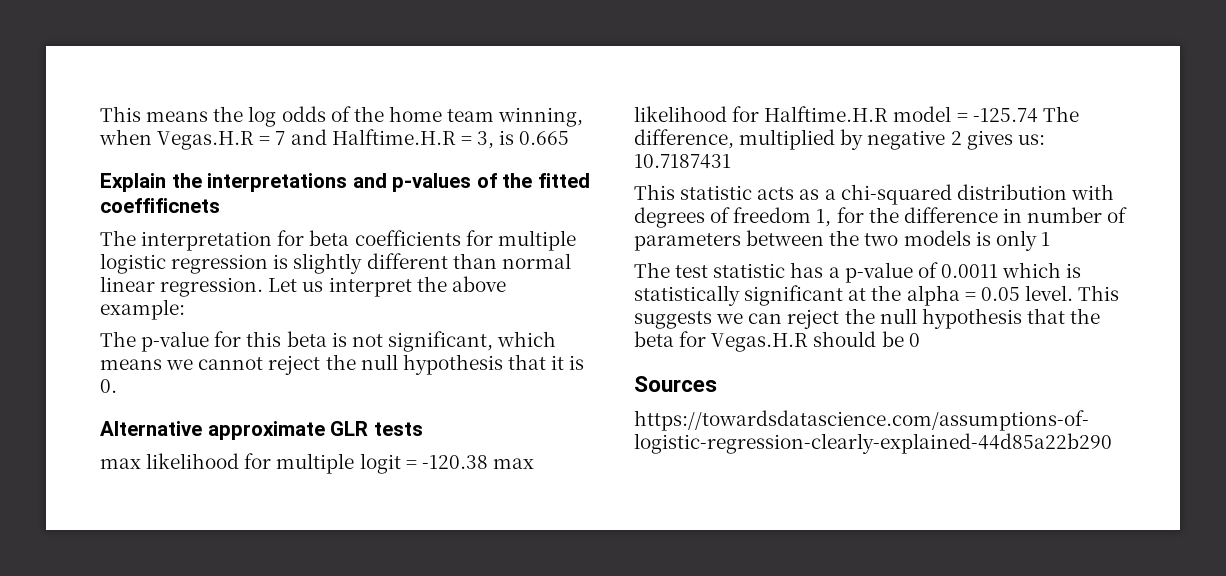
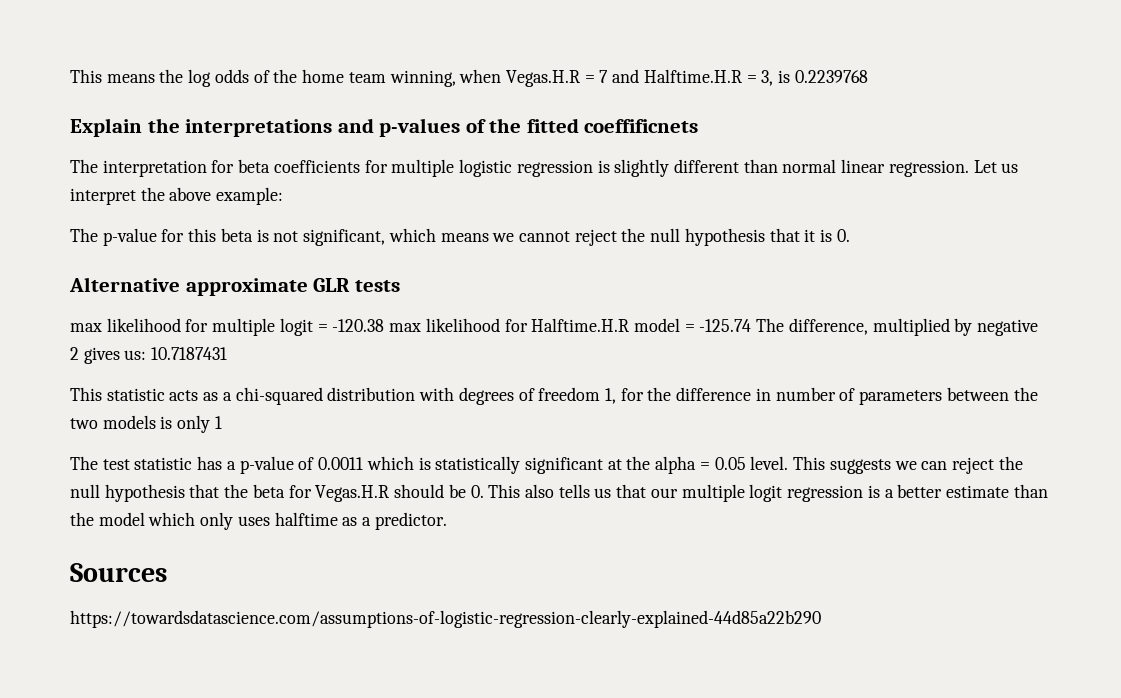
- This means the log odds of the home team winning, when Vegas.H.R = 7 and Halftime.H.R = 3, is 0.665
+ This means the log odds of the home team winning, when Vegas.H.R = 7 and Halftime.H.R = 3, is 0.2239768
- This suggests we can reject the null hypothesis that the beta for Vegas.H.R should be 0
+ This suggests we can reject the null hypothesis that the beta for Vegas.H.R should be 0. This also tells us that our multiple logit regression is a better estimate than the model which only uses halftime as a predictor.

